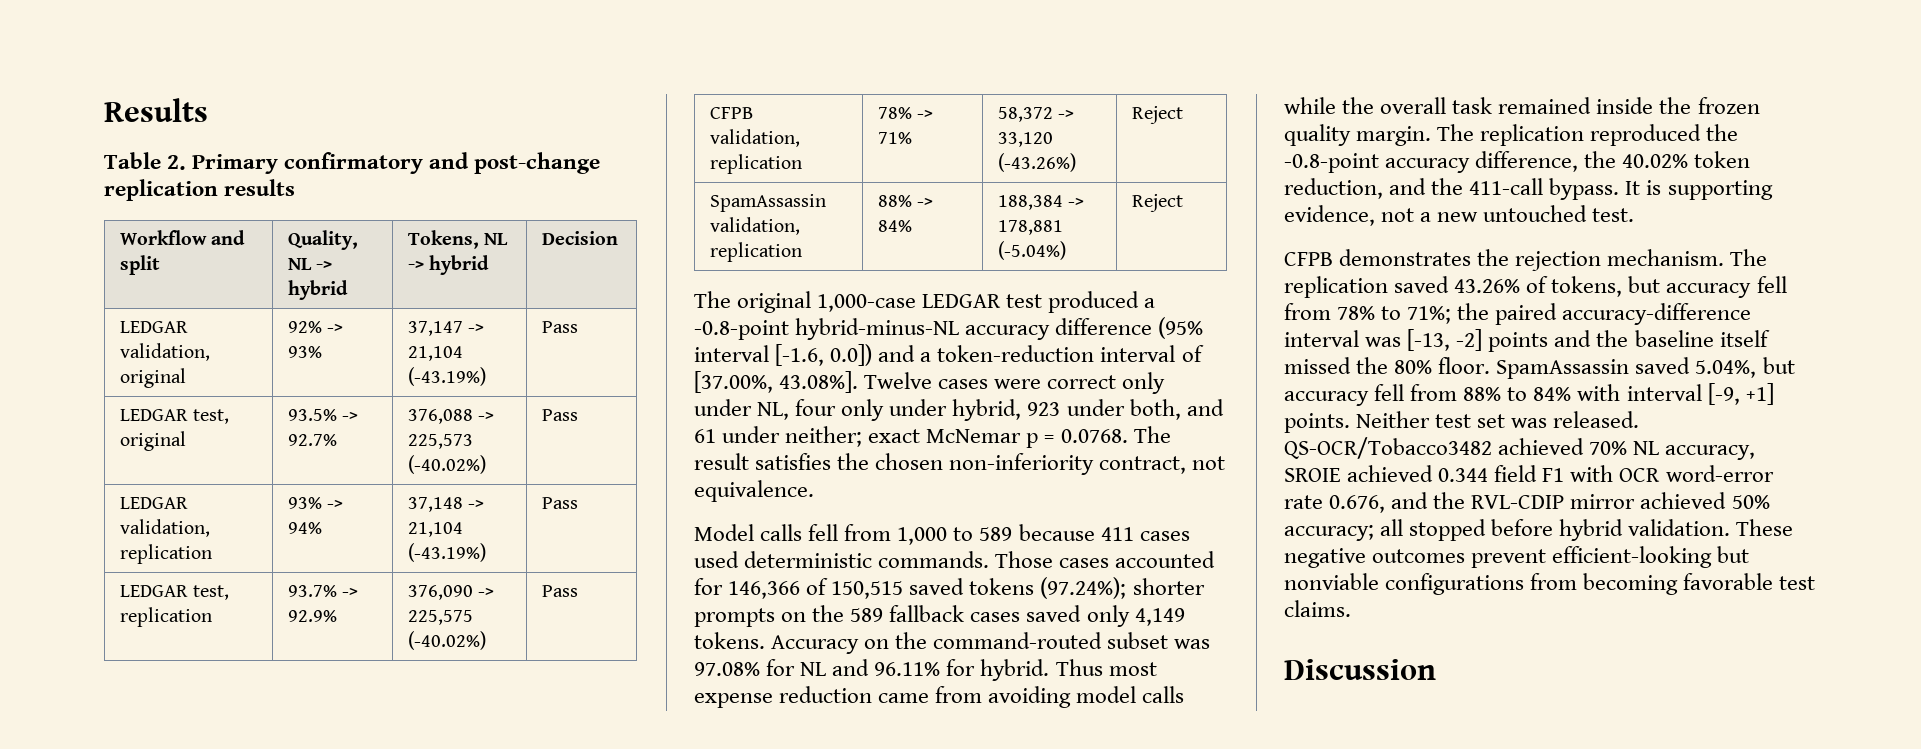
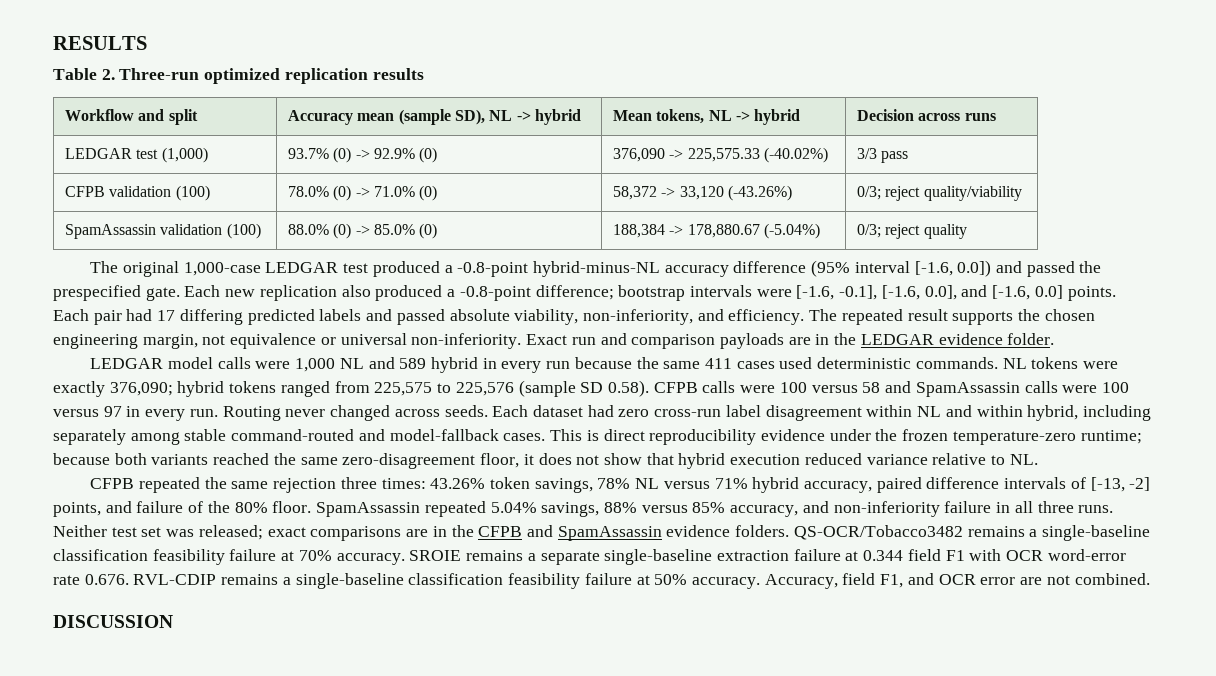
- Results
+ RESULTS
- Table 2. Primary confirmatory and post-change replication results
+ Table 2. Three-run optimized replication results
- Workflow and split | Quality, NL -> hybrid | Tokens, NL -> hybrid | Decision
- LEDGAR validation, original | 92% -> 93% | 37,147 -> 21,104 (-43.19%) | Pass
- LEDGAR test, original | 93.5% -> 92.7% | 376,088 -> 225,573 (-40.02%) | Pass
- LEDGAR validation, replication | 93% -> 94% | 37,148 -> 21,104 (-43.19%) | Pass
- LEDGAR test, replication | 93.7% -> 92.9% | 376,090 -> 225,575 (-40.02%) | Pass
- CFPB validation, replication | 78% -> 71% | 58,372 -> 33,120 (-43.26%) | Reject
- SpamAssassin validation, replication | 88% -> 84% | 188,384 -> 178,881 (-5.04%) | Reject
+ Workflow and split | Accuracy mean (sample SD), NL -> hybrid | Mean tokens, NL -> hybrid | Decision across runs
+ LEDGAR test (1,000) | 93.7% (0) -> 92.9% (0) | 376,090 -> 225,575.33 (-40.02%) | 3/3 pass
+ CFPB validation (100) | 78.0% (0) -> 71.0% (0) | 58,372 -> 33,120 (-43.26%) | 0/3; reject quality/viability
+ SpamAssassin validation (100) | 88.0% (0) -> 85.0% (0) | 188,384 -> 178,880.67 (-5.04%) | 0/3; reject quality
- The original 1,000-case LEDGAR test produced a -0.8-point hybrid-minus-NL accuracy difference (95% interval [-1.6, 0.0]) and a token-reduction interval of [37.00%, 43.08%]. Twelve cases were correct only under NL, four only under hybrid, 923 under both, and 61 under neither; exact McNemar p = 0.0768. The result satisfies the chosen non-inferiority contract, not equivalence.
- Model calls fell from 1,000 to 589 because 411 cases used deterministic commands.
+ The original 1,000-case LEDGAR test produced a -0.8-point hybrid-minus-NL accuracy difference (95% interval [-1.6, 0.0]) and passed the prespecified gate. Each new replication also produced a -0.8-point difference; bootstrap intervals were [-1.6, -0.1], [-1.6, 0.0], and [-1.6, 0.0] points. Each pair had 17 differing predicted labels and passed absolute viability, non-inferiority, and efficiency. The repeated result supports the chosen engineering margin, not equivalence or universal non-inferiority. Exact run and comparison payloads are in the LEDGAR evidence folder.
+ LEDGAR model calls were 1,000 NL and 589 hybrid in every run because the same 411 cases used deterministic commands.
- Those cases accounted for 146,366 of 150,515 saved tokens (97.24%); shorter prompts on the 589 fallback cases saved only 4,149 tokens. Accuracy on the command-routed subset was 97.08% for NL and 96.11% for hybrid. Thus most expense reduction came from avoiding model calls while the overall task remained inside the frozen quality margin. The replication reproduced the -0.8-point accuracy difference, the 40.02% token reduction, and the 411-call bypass. It is supporting evidence, not a new untouched test.
- CFPB demonstrates the rejection mechanism. The replication saved 43.26% of tokens, but accuracy fell from 78% to 71%; the paired accuracy-difference interval was [-13, -2] points and the baseline itself missed the 80% floor. SpamAssassin saved 5.04%, but accuracy fell from 88% to 84% with interval [-9, +1] points. Neither test set was released. QS-OCR/Tobacco3482 achieved 70% NL accuracy, SROIE achieved 0.344 field F1 with OCR word-error rate 0.676, and the RVL-CDIP mirror achieved 50% accuracy; all stopped before hybrid validation. These negative outcomes prevent efficient-looking but nonviable configurations from becoming favorable test claims.
- Discussion
+ NL tokens were exactly 376,090; hybrid tokens ranged from 225,575 to 225,576 (sample SD 0.58). CFPB calls were 100 versus 58 and SpamAssassin calls were 100 versus 97 in every run. Routing never changed across seeds. Each dataset had zero cross-run label disagreement within NL and within hybrid, including separately among stable command-routed and model-fallback cases. This is direct reproducibility evidence under the frozen temperature-zero runtime; because both variants reached the same zero-disagreement floor, it does not show that hybrid execution reduced variance relative to NL.
+ CFPB repeated the same rejection three times: 43.26% token savings, 78% NL versus 71% hybrid accuracy, paired difference intervals of [-13, -2] points, and failure of the 80% floor. SpamAssassin repeated 5.04% savings, 88% versus 85% accuracy, and non-inferiority failure in all three runs. Neither test set was released; exact comparisons are in the CFPB and SpamAssassin evidence folders. QS-OCR/Tobacco3482 remains a single-baseline classification feasibility failure at 70% accuracy. SROIE remains a separate single-baseline extraction failure at 0.344 field F1 with OCR word-error rate 0.676. RVL-CDIP remains a single-baseline classification feasibility failure at 50% accuracy. Accuracy, field F1, and OCR error are not combined.
+ DISCUSSION

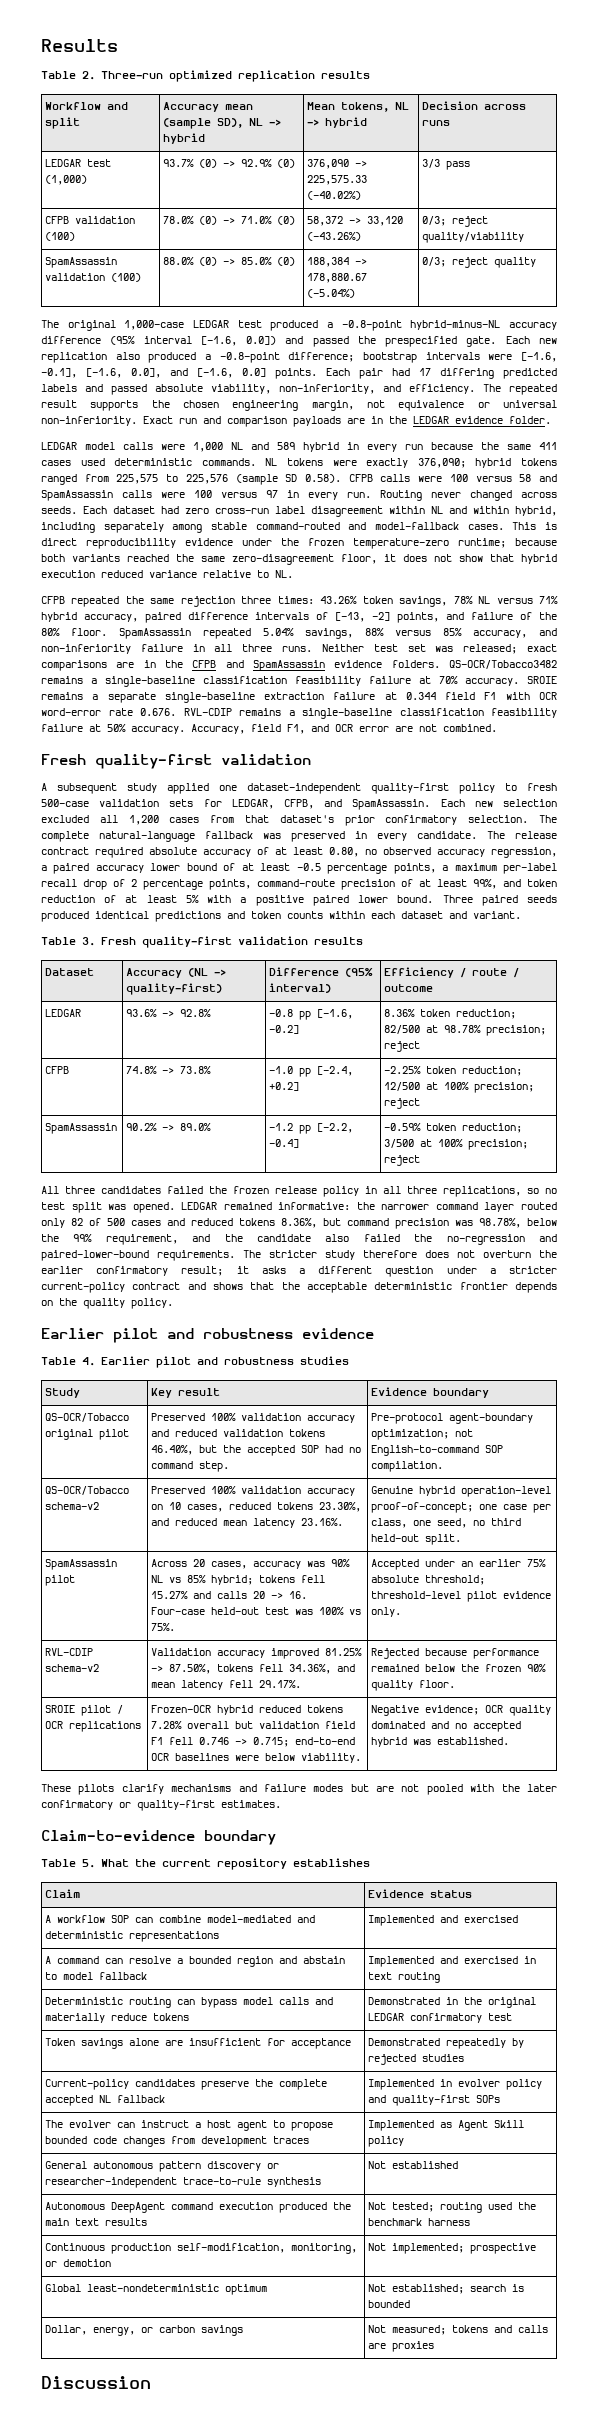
- RESULTS
+ Results
  Accuracy, field F1, and OCR error are not combined.
- DISCUSSION
+ Fresh quality-first validation
+ A subsequent study applied one dataset-independent quality-first policy to fresh 500-case validation sets for LEDGAR, CFPB, and SpamAssassin. Each new selection excluded all 1,200 cases from that dataset's prior confirmatory selection. The complete natural-language fallback was preserved in every candidate. The release contract required absolute accuracy of at least 0.80, no observed accuracy regression, a paired accuracy lower bound of at least -0.5 percentage points, a maximum per-label recall drop of 2 percentage points, command-route precision of at least 99%, and token reduction of at least 5% with a positive paired lower bound. Three paired seeds produced identical predictions and token counts within each dataset and variant.
+ Table 3. Fresh quality-first validation results
+ Dataset | Accuracy (NL -> quality-first) | Difference (95% interval) | Efficiency / route / outcome
+ LEDGAR | 93.6% -> 92.8% | -0.8 pp [-1.6, -0.2] | 8.36% token reduction; 82/500 at 98.78% precision; reject
+ CFPB | 74.8% -> 73.8% | -1.0 pp [-2.4, +0.2] | -2.25% token reduction; 12/500 at 100% precision; reject
+ SpamAssassin | 90.2% -> 89.0% | -1.2 pp [-2.2, -0.4] | -0.59% token reduction; 3/500 at 100% precision; reject
+ All three candidates failed the frozen release policy in all three replications, so no test split was opened. LEDGAR remained informative: the narrower command layer routed only 82 of 500 cases and reduced tokens 8.36%, but command precision was 98.78%, below the 99% requirement, and the candidate also failed the no-regression and paired-lower-bound requirements. The stricter study therefore does not overturn the earlier confirmatory result; it asks a different question under a stricter current-policy contract and shows that the acceptable deterministic frontier depends on the quality policy.
+ Earlier pilot and robustness evidence
+ Table 4. Earlier pilot and robustness studies
+ Study | Key result | Evidence boundary
+ QS-OCR/Tobacco original pilot | Preserved 100% validation accuracy and reduced validation tokens 46.40%, but the accepted SOP had no command step. | Pre-protocol agent-boundary optimization; not English-to-command SOP compilation.
+ QS-OCR/Tobacco schema-v2 | Preserved 100% validation accuracy on 10 cases, reduced tokens 23.30%, and reduced mean latency 23.16%. | Genuine hybrid operation-level proof-of-concept; one case per class, one seed, no third held-out split.
+ SpamAssassin pilot | Across 20 cases, accuracy was 90% NL vs 85% hybrid; tokens fell 15.27% and calls 20 -> 16. Four-case held-out test was 100% vs 75%. | Accepted under an earlier 75% absolute threshold; threshold-level pilot evidence only.
+ RVL-CDIP schema-v2 | Validation accuracy improved 81.25% -> 87.50%, tokens fell 34.36%, and mean latency fell 29.17%. | Rejected because performance remained below the frozen 90% quality floor.
+ SROIE pilot / OCR replications | Frozen-OCR hybrid reduced tokens 7.28% overall but validation field F1 fell 0.746 -> 0.715; end-to-end OCR baselines were below viability. | Negative evidence; OCR quality dominated and no accepted hybrid was established.
+ These pilots clarify mechanisms and failure modes but are not pooled with the later confirmatory or quality-first estimates.
+ Claim-to-evidence boundary
+ Table 5. What the current repository establishes
+ Claim | Evidence status
+ A workflow SOP can combine model-mediated and deterministic representations | Implemented and exercised
+ A command can resolve a bounded region and abstain to model fallback | Implemented and exercised in text routing
+ Deterministic routing can bypass model calls and materially reduce tokens | Demonstrated in the original LEDGAR confirmatory test
+ Token savings alone are insufficient for acceptance | Demonstrated repeatedly by rejected studies
+ Current-policy candidates preserve the complete accepted NL fallback | Implemented in evolver policy and quality-first SOPs
+ The evolver can instruct a host agent to propose bounded code changes from development traces | Implemented as Agent Skill policy
+ General autonomous pattern discovery or researcher-independent trace-to-rule synthesis | Not established
+ Autonomous DeepAgent command execution produced the main text results | Not tested; routing used the benchmark harness
+ Continuous production self-modification, monitoring, or demotion | Not implemented; prospective
+ Global least-nondeterministic optimum | Not established; search is bounded
+ Dollar, energy, or carbon savings | Not measured; tokens and calls are proxies
+ Discussion

